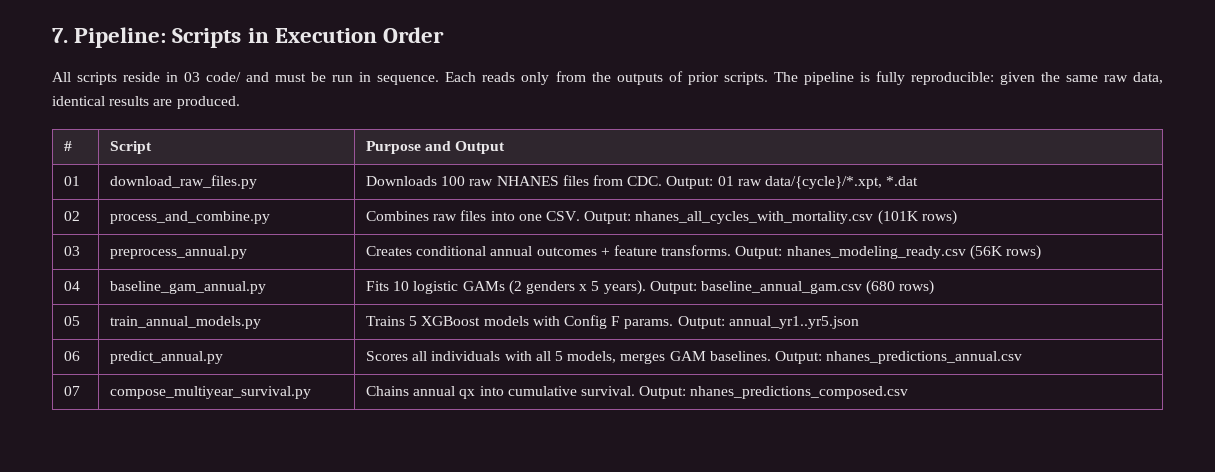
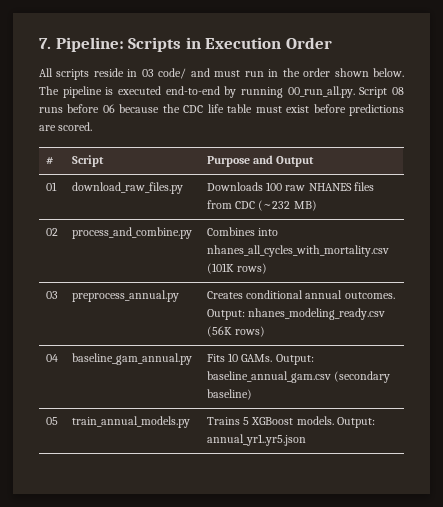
- All scripts reside in 03 code/ and must be run in sequence. Each reads only from the outputs of prior scripts. The pipeline is fully reproducible: given the same raw data, identical results are produced.
+ All scripts reside in 03 code/ and must run in the order shown below. The pipeline is executed end-to-end by running 00_run_all.py. Script 08 runs before 06 because the CDC life table must exist before predictions are scored.
- 01 | download_raw_files.py | Downloads 100 raw NHANES files from CDC. Output: 01 raw data/{cycle}/*.xpt, *.dat
- 02 | process_and_combine.py | Combines raw files into one CSV. Output: nhanes_all_cycles_with_mortality.csv (101K rows)
+ 01 | download_raw_files.py | Downloads 100 raw NHANES files from CDC (~232 MB)
+ 02 | process_and_combine.py | Combines into nhanes_all_cycles_with_mortality.csv (101K rows)
- 03 | preprocess_annual.py | Creates conditional annual outcomes + feature transforms. Output: nhanes_modeling_ready.csv (56K rows)
+ 03 | preprocess_annual.py | Creates conditional annual outcomes. Output: nhanes_modeling_ready.csv (56K rows)
- 04 | baseline_gam_annual.py | Fits 10 logistic GAMs (2 genders x 5 years). Output: baseline_annual_gam.csv (680 rows)
+ 04 | baseline_gam_annual.py | Fits 10 GAMs. Output: baseline_annual_gam.csv (secondary baseline)
- 05 | train_annual_models.py | Trains 5 XGBoost models with Config F params. Output: annual_yr1..yr5.json
- 06 | predict_annual.py | Scores all individuals with all 5 models, merges GAM baselines. Output: nhanes_predictions_annual.csv
- 07 | compose_multiyear_survival.py | Chains annual qx into cumulative survival. Output: nhanes_predictions_composed.csv
+ 05 | train_annual_models.py | Trains 5 XGBoost models. Output: annual_yr1..yr5.json

